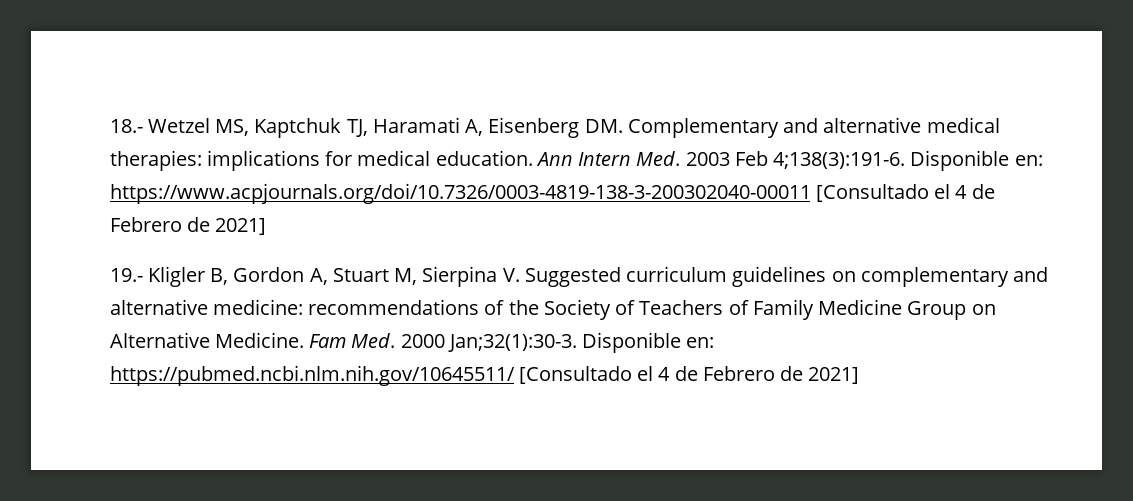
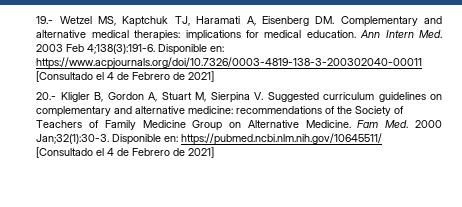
- 18.- Wetzel MS, Kaptchuk TJ, Haramati A, Eisenberg DM. Complementary and alternative medical therapies: implications for medical education.
+ 19.- Wetzel MS, Kaptchuk TJ, Haramati A, Eisenberg DM. Complementary and alternative medical therapies: implications for medical education.
- 19.- Kligler B, Gordon A, Stuart M, Sierpina V. Suggested curriculum guidelines on complementary and alternative medicine: recommendations of the Society of Teachers of Family Medicine Group on Alternative Medicine.
+ 20.- Kligler B, Gordon A, Stuart M, Sierpina V. Suggested curriculum guidelines on complementary and alternative medicine: recommendations of the Society of Teachers of Family Medicine Group on Alternative Medicine.

